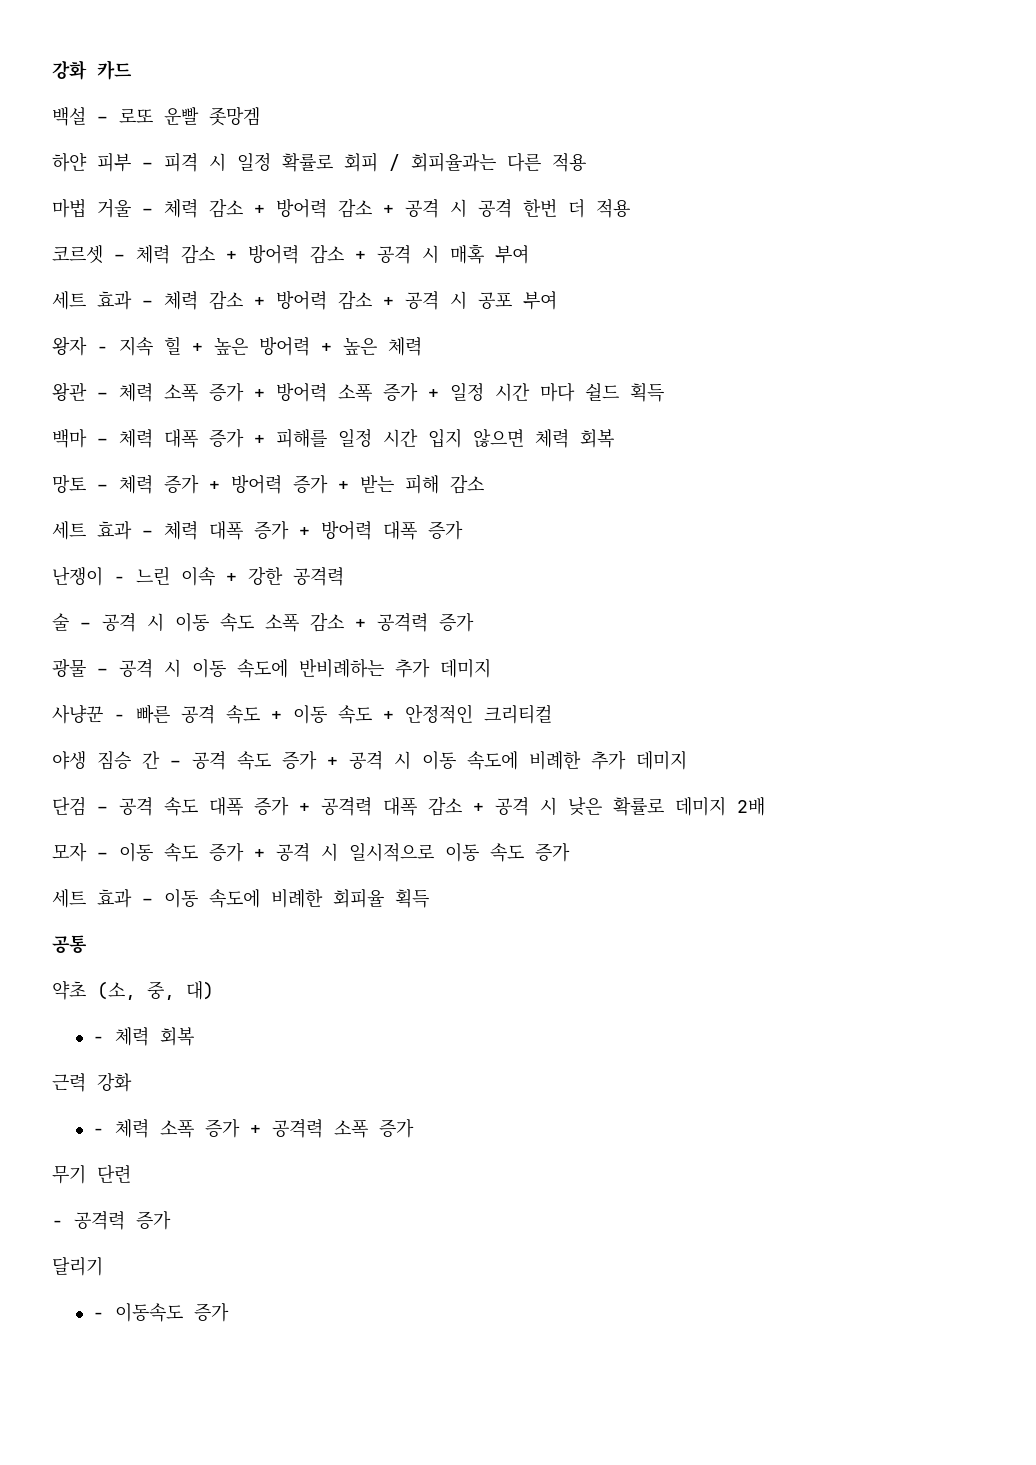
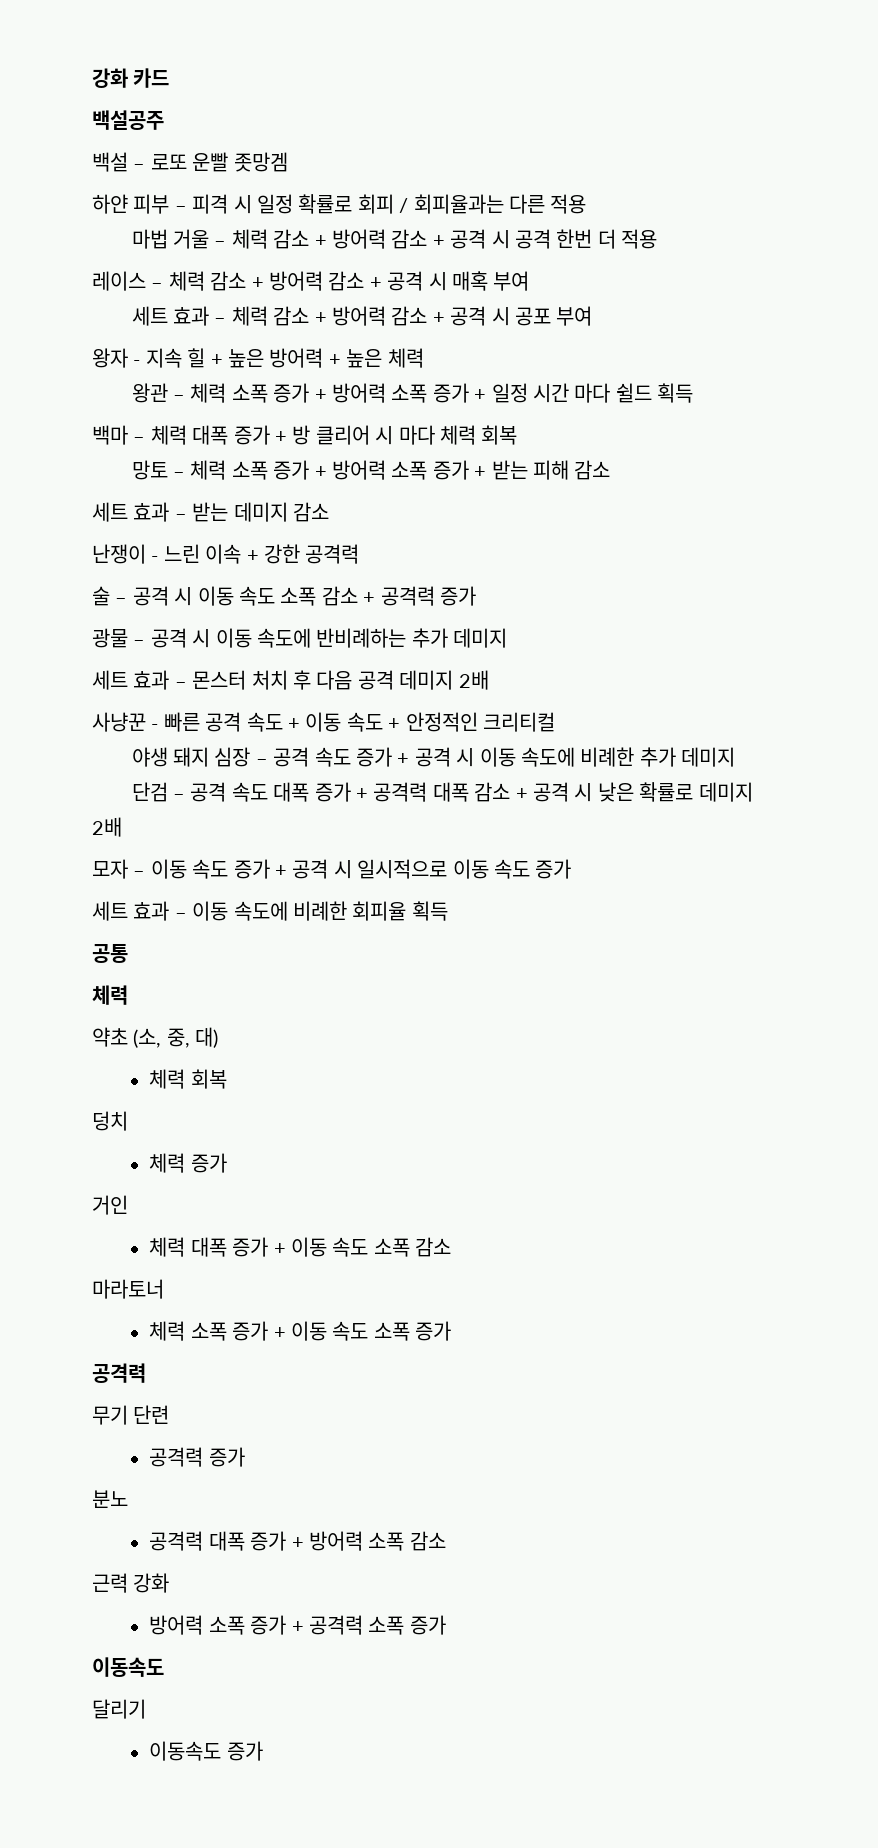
+ 백설공주
- 코르셋 – 체력 감소 + 방어력 감소 + 공격 시 매혹 부여
+ 레이스 – 체력 감소 + 방어력 감소 + 공격 시 매혹 부여
- 백마 – 체력 대폭 증가 + 피해를 일정 시간 입지 않으면 체력 회복
+ 백마 – 체력 대폭 증가 + 방 클리어 시 마다 체력 회복
- 망토 – 체력 증가 + 방어력 증가 + 받는 피해 감소
+ 망토 – 체력 소폭 증가 + 방어력 소폭 증가 + 받는 피해 감소
- 세트 효과 – 체력 대폭 증가 + 방어력 대폭 증가
+ 세트 효과 – 받는 데미지 감소
+ 세트 효과 – 몬스터 처치 후 다음 공격 데미지 2배
- 야생 짐승 간 – 공격 속도 증가 + 공격 시 이동 속도에 비례한 추가 데미지
+ 야생 돼지 심장 – 공격 속도 증가 + 공격 시 이동 속도에 비례한 추가 데미지
  공통
+ 체력
  약초 (소, 중, 대)
- - 체력 회복
+ 체력 회복
+ 덩치
+ 체력 증가
+ 거인
+ 체력 대폭 증가 + 이동 속도 소폭 감소
+ 마라토너
+ 체력 소폭 증가 + 이동 속도 소폭 증가
+ 공격력
+ 무기 단련
+ 공격력 증가
+ 분노
+ 공격력 대폭 증가 + 방어력 소폭 감소
- - 체력 소폭 증가 + 공격력 소폭 증가
- 무기 단련
- - 공격력 증가
+ 방어력 소폭 증가 + 공격력 소폭 증가
+ 이동속도
- - 이동속도 증가
+ 이동속도 증가

